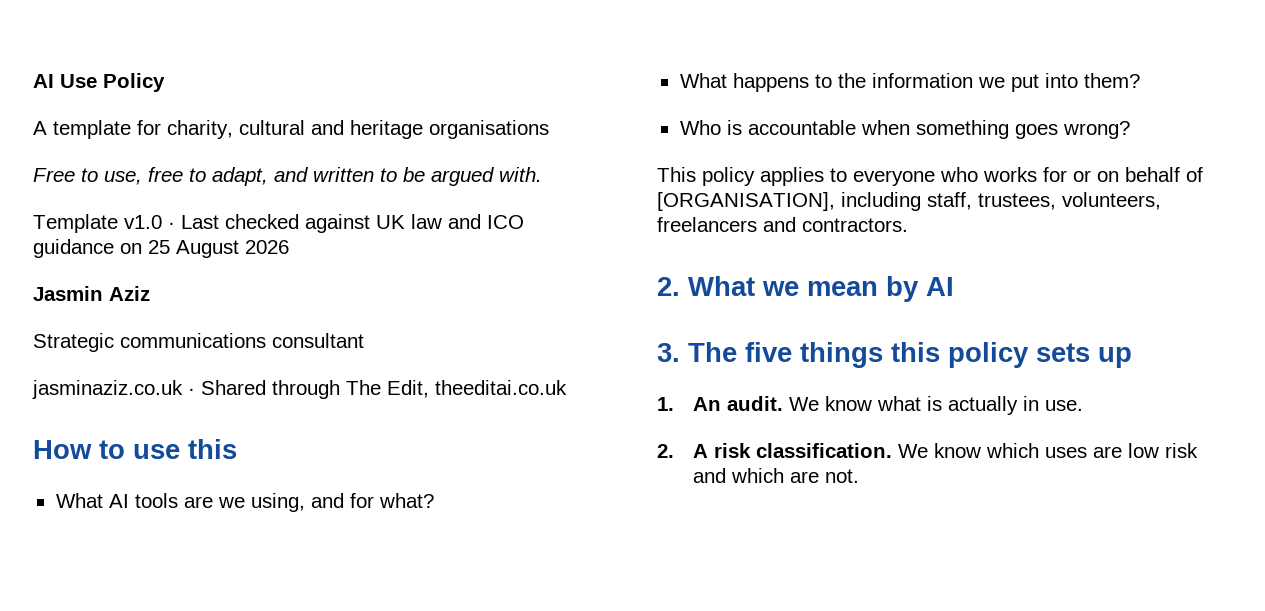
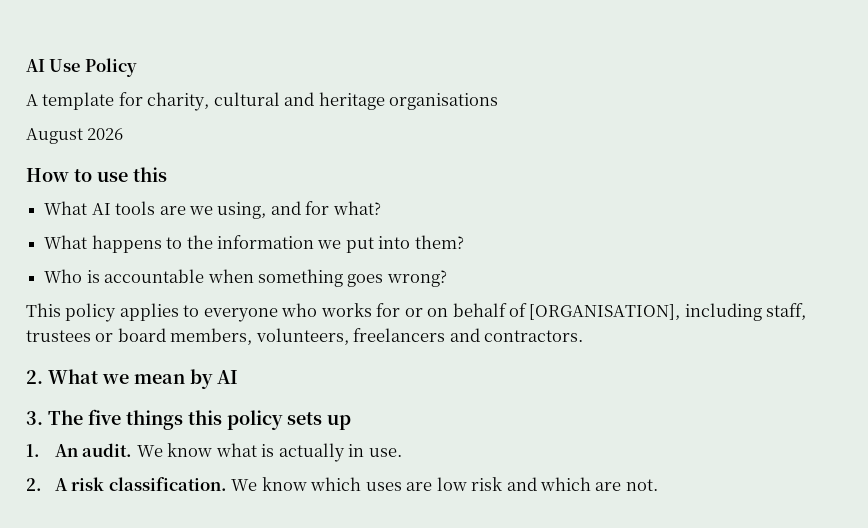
- Free to use, free to adapt, and written to be argued with.
- Template v1.0 · Last checked against UK law and ICO guidance on 25 August 2026
- Jasmin Aziz
- Strategic communications consultant
- jasminaziz.co.uk · Shared through The Edit, theeditai.co.uk
+ August 2026
- This policy applies to everyone who works for or on behalf of [ORGANISATION], including staff, trustees, volunteers, freelancers and contractors.
+ This policy applies to everyone who works for or on behalf of [ORGANISATION], including staff, trustees or board members, volunteers, freelancers and contractors.

